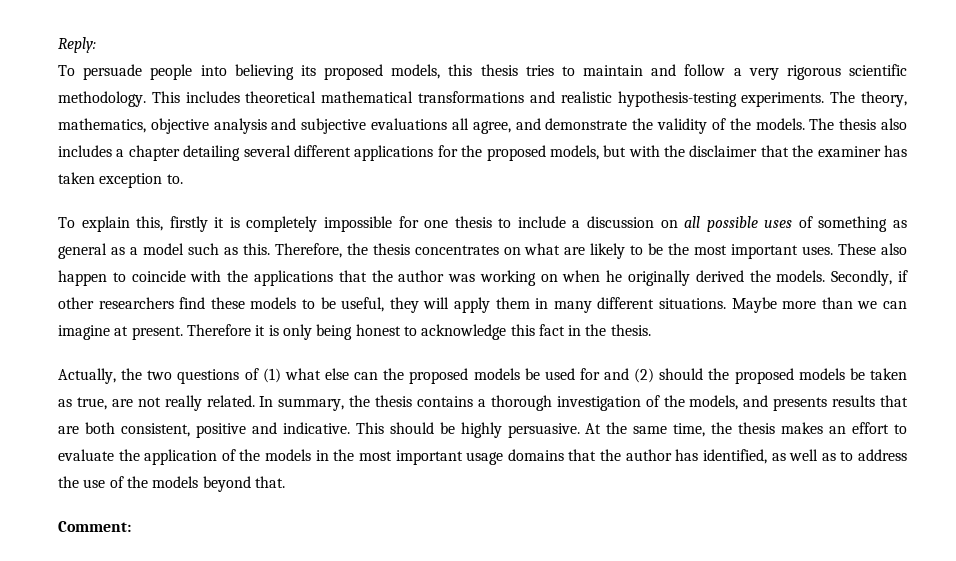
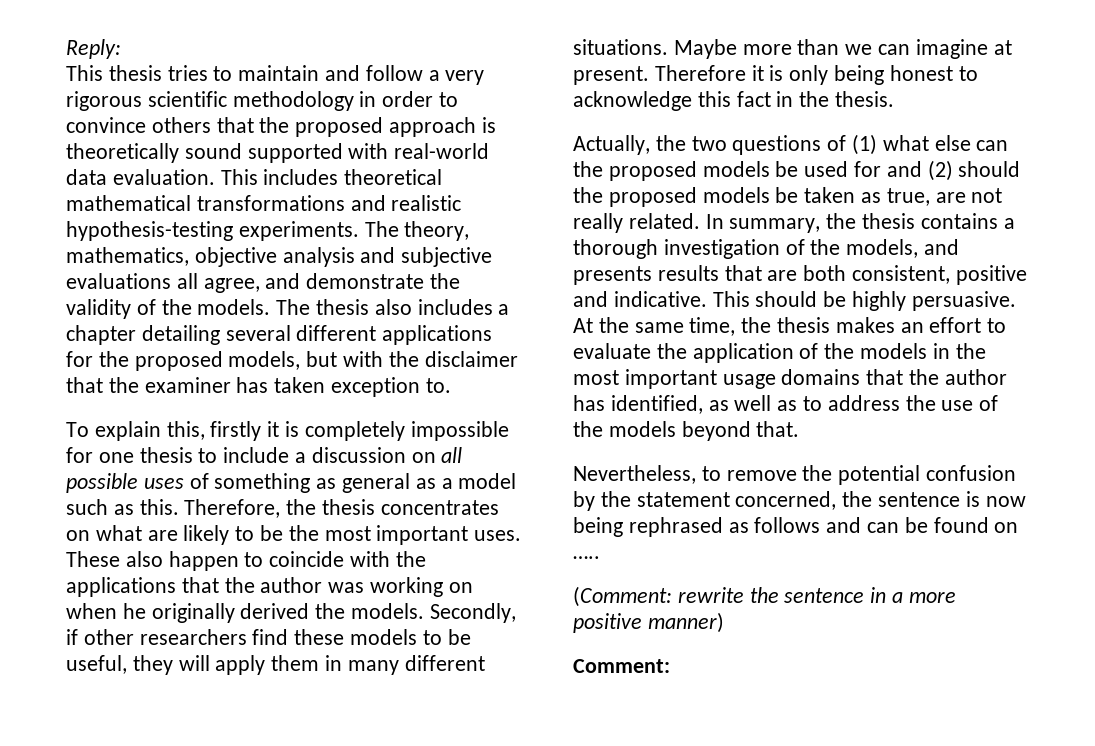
- To persuade people into believing its proposed models, this thesis tries to maintain and follow a very rigorous scientific methodology.
+ This thesis tries to maintain and follow a very rigorous scientific methodology in order to convince others that the proposed approach is theoretically sound supported with real-world data evaluation.
+ Nevertheless, to remove the potential confusion by the statement concerned, the sentence is now being rephrased as follows and can be found on …..
+ (Comment: rewrite the sentence in a more positive manner)

